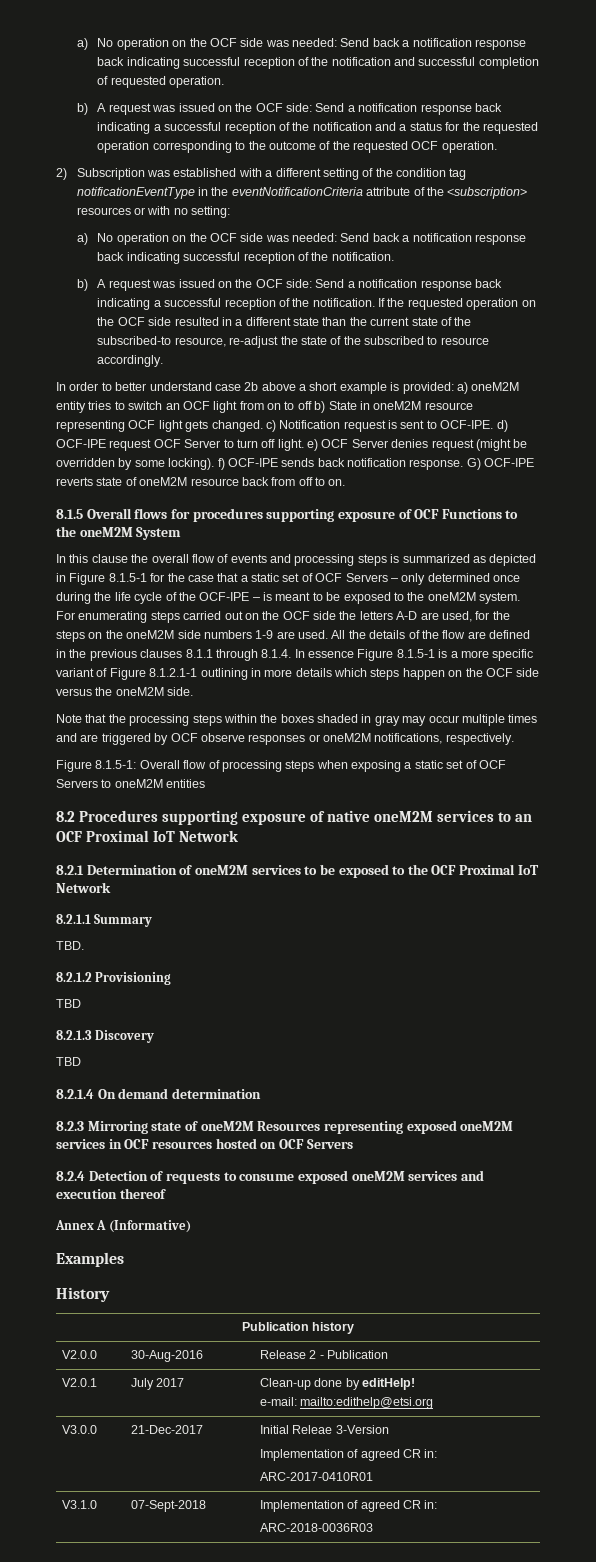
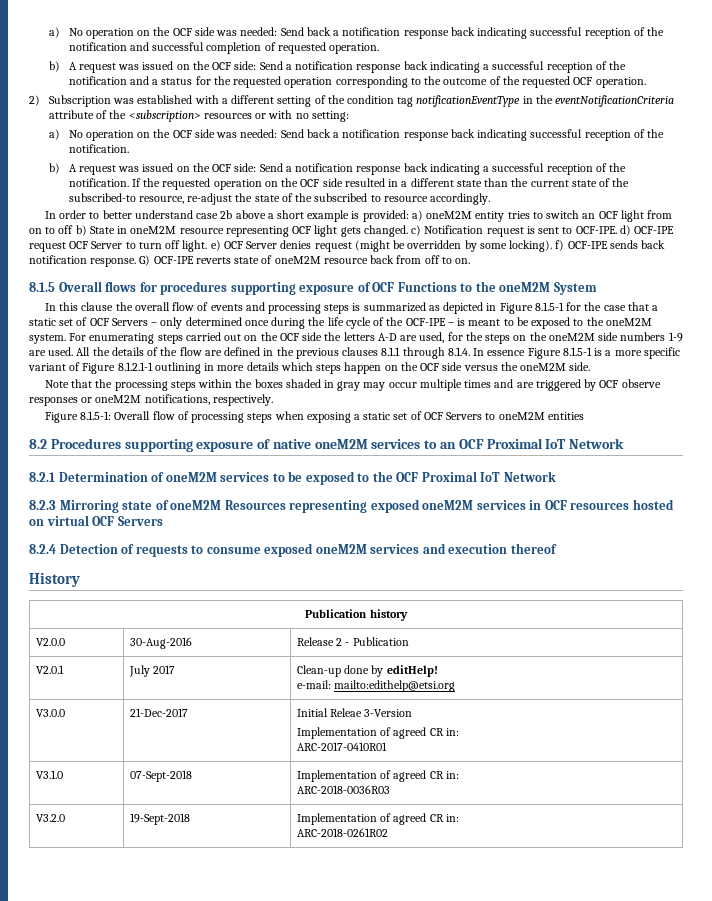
- 8.2.1.1 Summary
- TBD.
- 8.2.1.2 Provisioning
- TBD
- 8.2.1.3 Discovery
- TBD
- 8.2.1.4 On demand determination
- 8.2.3 Mirroring state of oneM2M Resources representing exposed oneM2M services in OCF resources hosted on OCF Servers
+ 8.2.3 Mirroring state of oneM2M Resources representing exposed oneM2M services in OCF resources hosted on virtual OCF Servers
- Annex A (Informative)
- Examples
+ V3.2.0 | 19-Sept-2018 | Implementation of agreed CR in:
+ ARC-2018-0261R02

